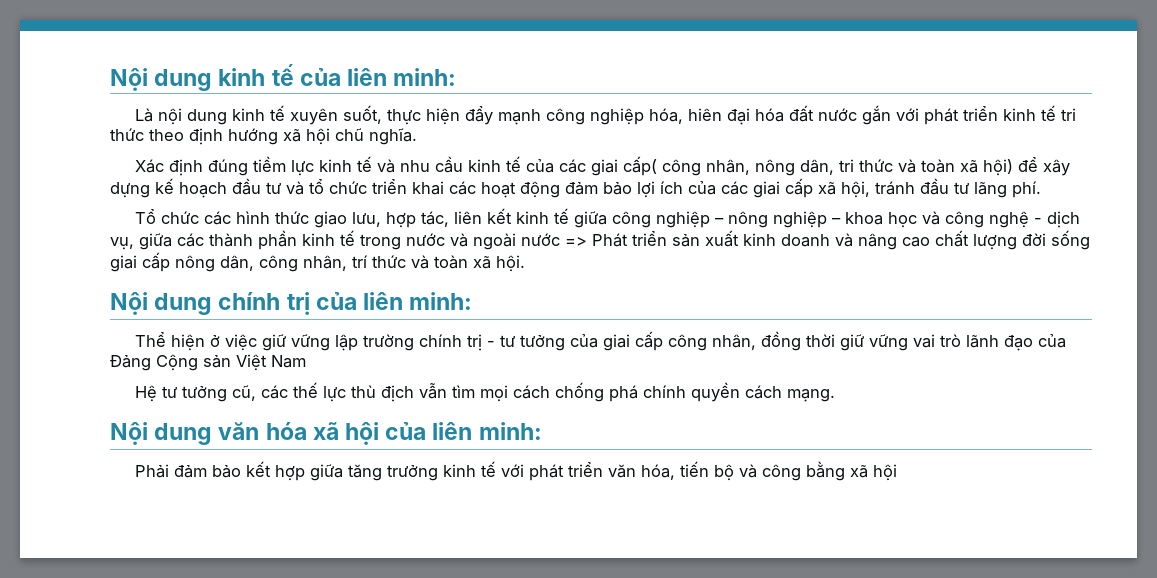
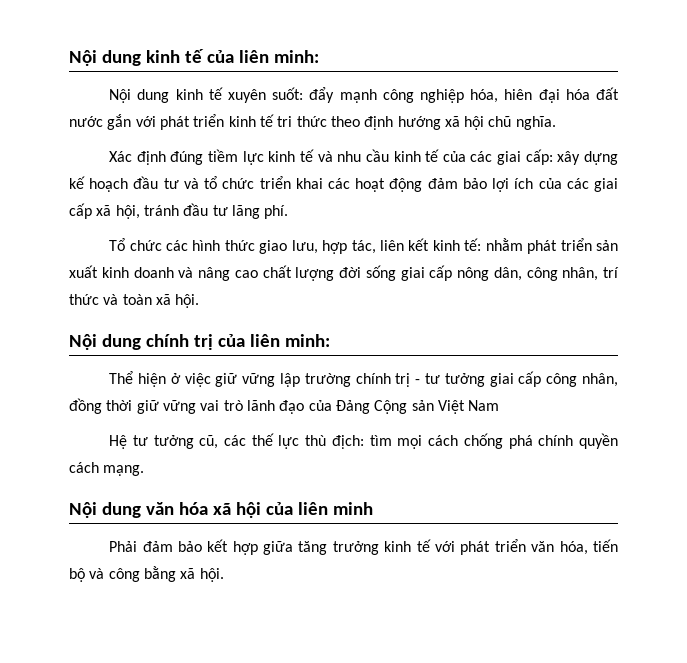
- Là nội dung kinh tế xuyên suốt, thực hiện đẩy mạnh công nghiệp hóa, hiên đại hóa đất nước gắn với phát triển kinh tế tri thức theo định hướng xã hội chũ nghĩa.
+ Nội dung kinh tế xuyên suốt: đẩy mạnh công nghiệp hóa, hiên đại hóa đất nước gắn với phát triển kinh tế tri thức theo định hướng xã hội chũ nghĩa.
- Xác định đúng tiềm lực kinh tế và nhu cầu kinh tế của các giai cấp( công nhân, nông dân, tri thức và toàn xã hội) để xây dựng kế hoạch đầu tư và tổ chức triển khai các hoạt động đảm bảo lợi ích của các giai cấp xã hội, tránh đầu tư lãng phí.
+ Xác định đúng tiềm lực kinh tế và nhu cầu kinh tế của các giai cấp: xây dựng kế hoạch đầu tư và tổ chức triển khai các hoạt động đảm bảo lợi ích của các giai cấp xã hội, tránh đầu tư lãng phí.
- Tổ chức các hình thức giao lưu, hợp tác, liên kết kinh tế giữa công nghiệp – nông nghiệp – khoa học và công nghệ - dịch vụ, giữa các thành phần kinh tế trong nước và ngoài nước => Phát triển sản xuất kinh doanh và nâng cao chất lượng đời sống giai cấp nông dân, công nhân, trí thức và toàn xã hội.
+ Tổ chức các hình thức giao lưu, hợp tác, liên kết kinh tế: nhằm phát triển sản xuất kinh doanh và nâng cao chất lượng đời sống giai cấp nông dân, công nhân, trí thức và toàn xã hội.
- Thể hiện ở việc giữ vững lập trường chính trị - tư tưởng của giai cấp công nhân, đồng thời giữ vững vai trò lãnh đạo của Đảng Cộng sản Việt Nam
+ Thể hiện ở việc giữ vững lập trường chính trị - tư tưởng giai cấp công nhân, đồng thời giữ vững vai trò lãnh đạo của Đảng Cộng sản Việt Nam
- Hệ tư tưởng cũ, các thế lực thù địch vẫn tìm mọi cách chống phá chính quyền cách mạng.
+ Hệ tư tưởng cũ, các thế lực thù địch: tìm mọi cách chống phá chính quyền cách mạng.
- Nội dung văn hóa xã hội của liên minh:
+ Nội dung văn hóa xã hội của liên minh
- Phải đảm bảo kết hợp giữa tăng trưởng kinh tế với phát triển văn hóa, tiến bộ và công bằng xã hội
+ Phải đảm bảo kết hợp giữa tăng trưởng kinh tế với phát triển văn hóa, tiến bộ và công bằng xã hội.

